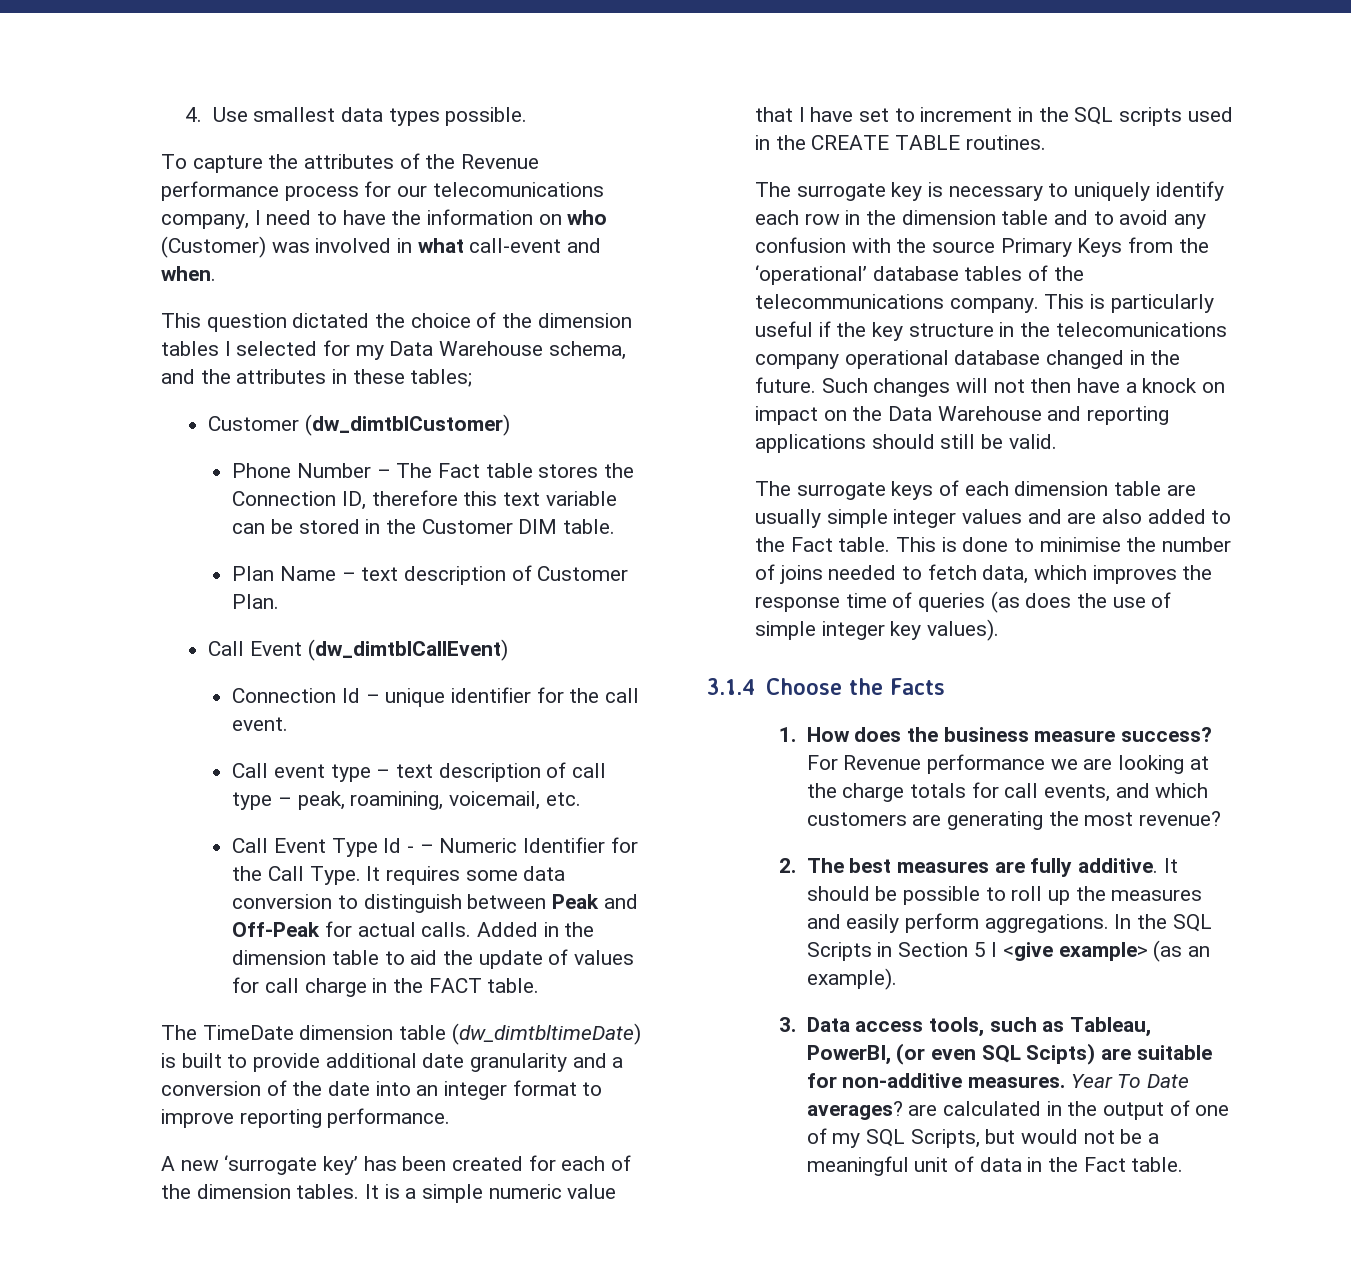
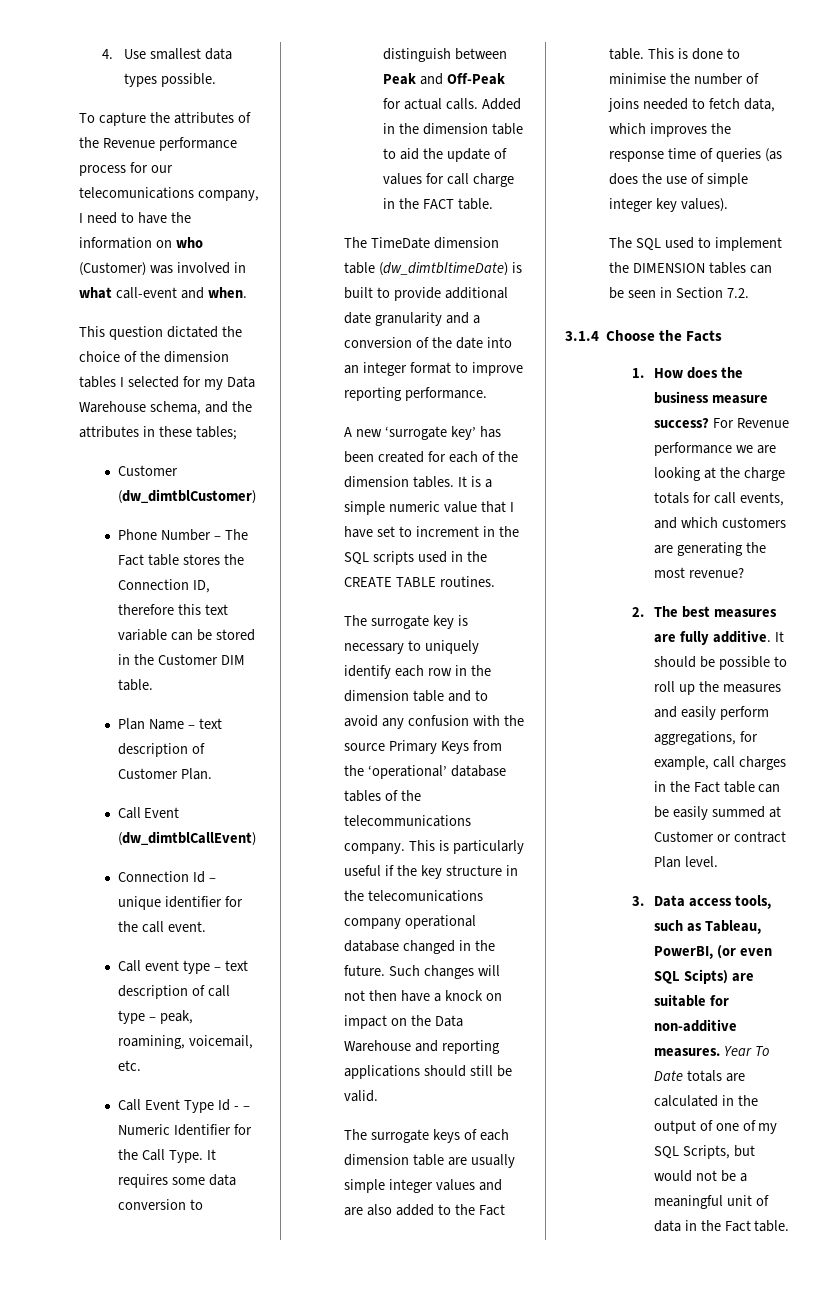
+ The SQL used to implement the DIMENSION tables can be seen in Section 7.2.
- It should be possible to roll up the measures and easily perform aggregations. In the SQL Scripts in Section 5 I <give example> (as an example).
+ It should be possible to roll up the measures and easily perform aggregations, for example, call charges in the Fact table can be easily summed at Customer or contract Plan level.
- Year To Date averages? are calculated in the output of one of my SQL Scripts, but would not be a meaningful unit of data in the Fact table.
+ Year To Date totals are calculated in the output of one of my SQL Scripts, but would not be a meaningful unit of data in the Fact table.

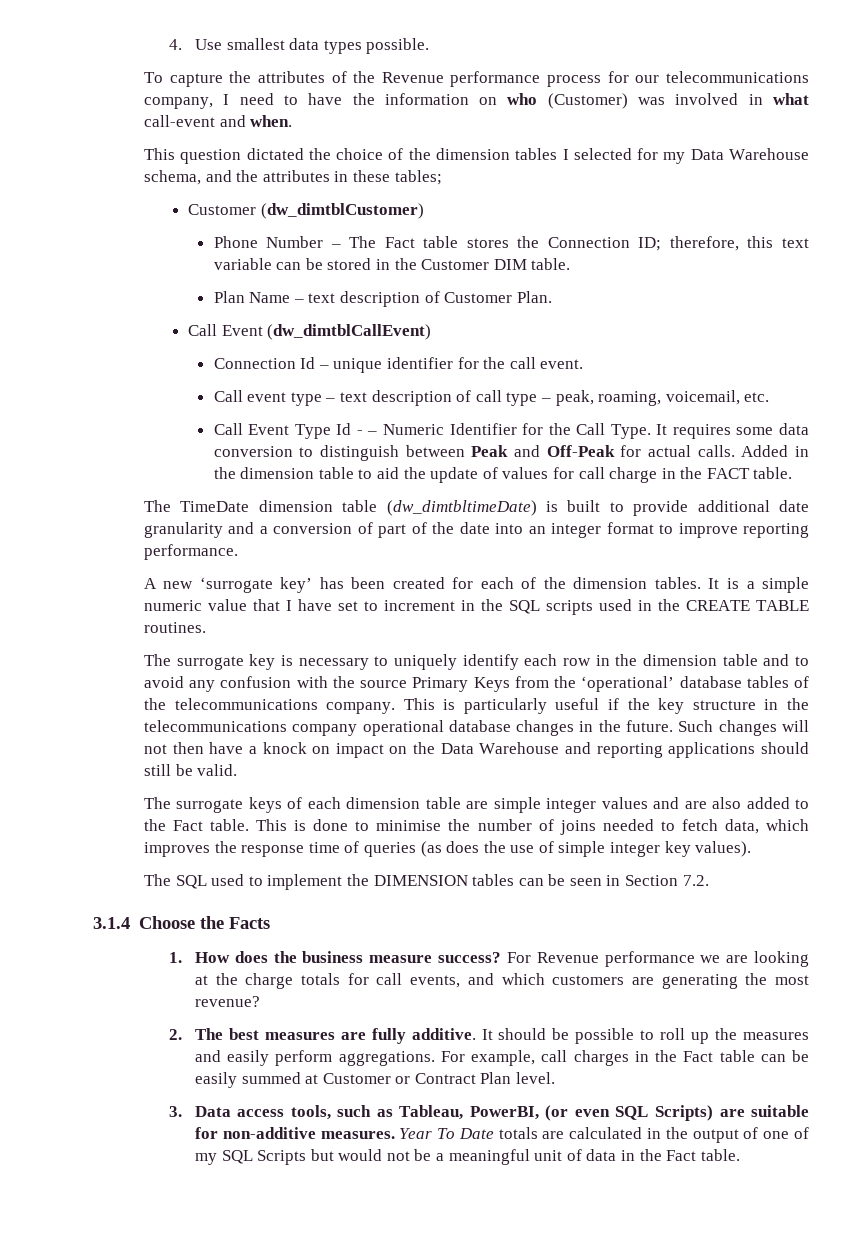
- To capture the attributes of the Revenue performance process for our telecomunications company, I need to have the information on who (Customer) was involved in what call-event and when.
+ To capture the attributes of the Revenue performance process for our telecommunications company, I need to have the information on who (Customer) was involved in what call-event and when.
- Phone Number – The Fact table stores the Connection ID, therefore this text variable can be stored in the Customer DIM table.
+ Phone Number – The Fact table stores the Connection ID; therefore, this text variable can be stored in the Customer DIM table.
- Call event type – text description of call type – peak, roamining, voicemail, etc.
+ Call event type – text description of call type – peak, roaming, voicemail, etc.
- The TimeDate dimension table (dw_dimtbltimeDate) is built to provide additional date granularity and a conversion of the date into an integer format to improve reporting performance.
+ The TimeDate dimension table (dw_dimtbltimeDate) is built to provide additional date granularity and a conversion of part of the date into an integer format to improve reporting performance.
- This is particularly useful if the key structure in the telecomunications company operational database changed in the future.
+ This is particularly useful if the key structure in the telecommunications company operational database changes in the future.
- The surrogate keys of each dimension table are usually simple integer values and are also added to the Fact table.
+ The surrogate keys of each dimension table are simple integer values and are also added to the Fact table.
- It should be possible to roll up the measures and easily perform aggregations, for example, call charges in the Fact table can be easily summed at Customer or contract Plan level.
+ It should be possible to roll up the measures and easily perform aggregations. For example, call charges in the Fact table can be easily summed at Customer or Contract Plan level.
- 3. Data access tools, such as Tableau, PowerBI, (or even SQL Scipts) are suitable for non-additive measures.
+ 3. Data access tools, such as Tableau, PowerBI, (or even SQL Scripts) are suitable for non-additive measures.
- Year To Date totals are calculated in the output of one of my SQL Scripts, but would not be a meaningful unit of data in the Fact table.
+ Year To Date totals are calculated in the output of one of my SQL Scripts but would not be a meaningful unit of data in the Fact table.

